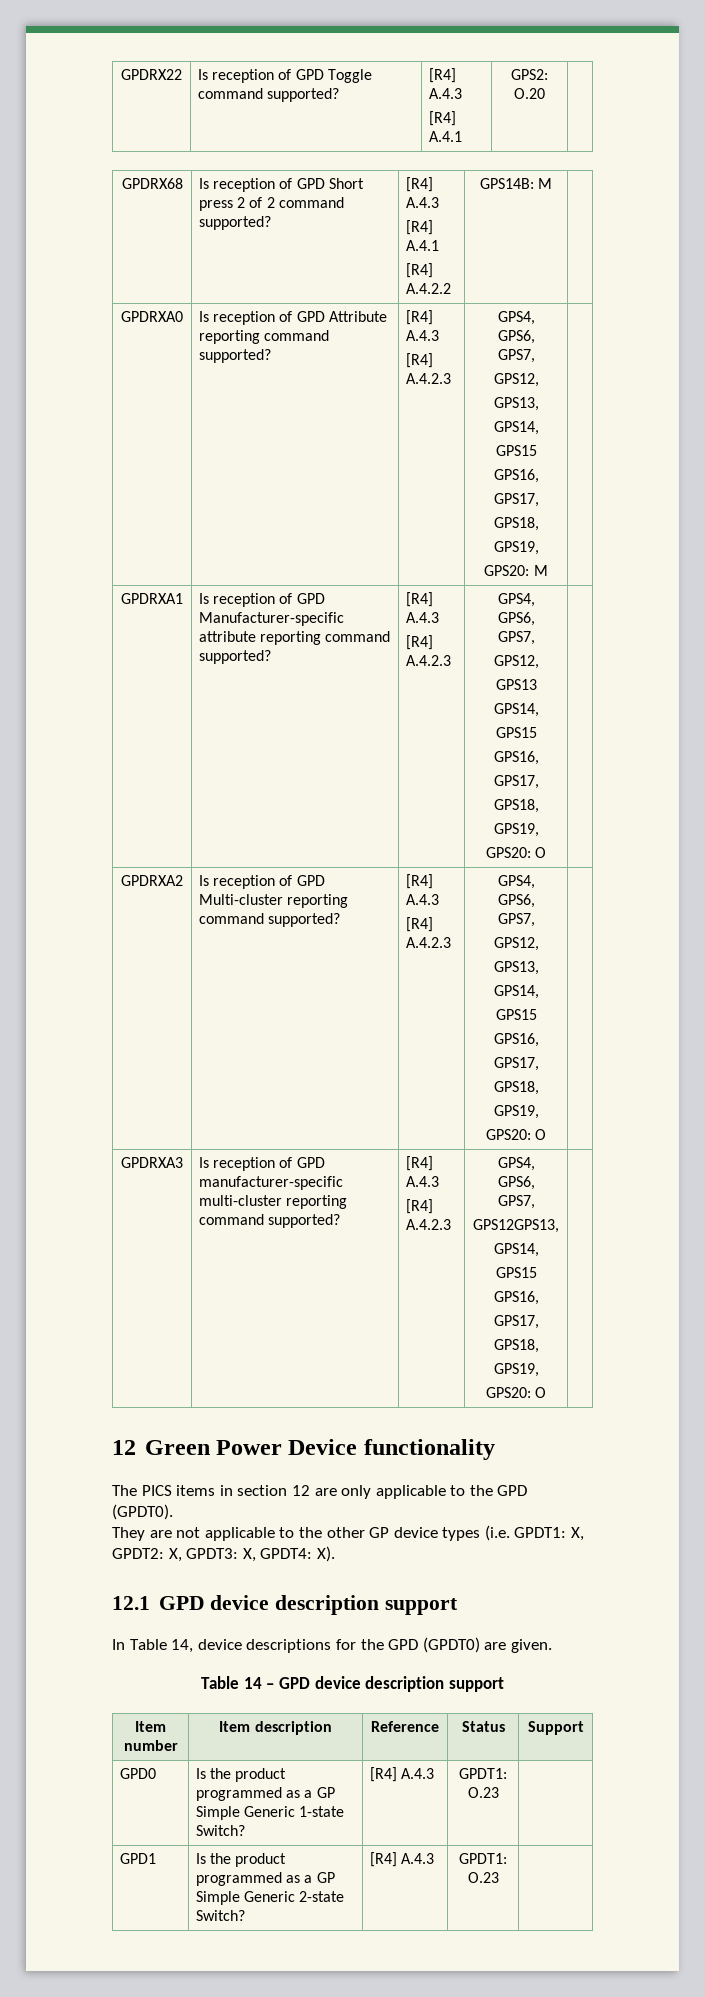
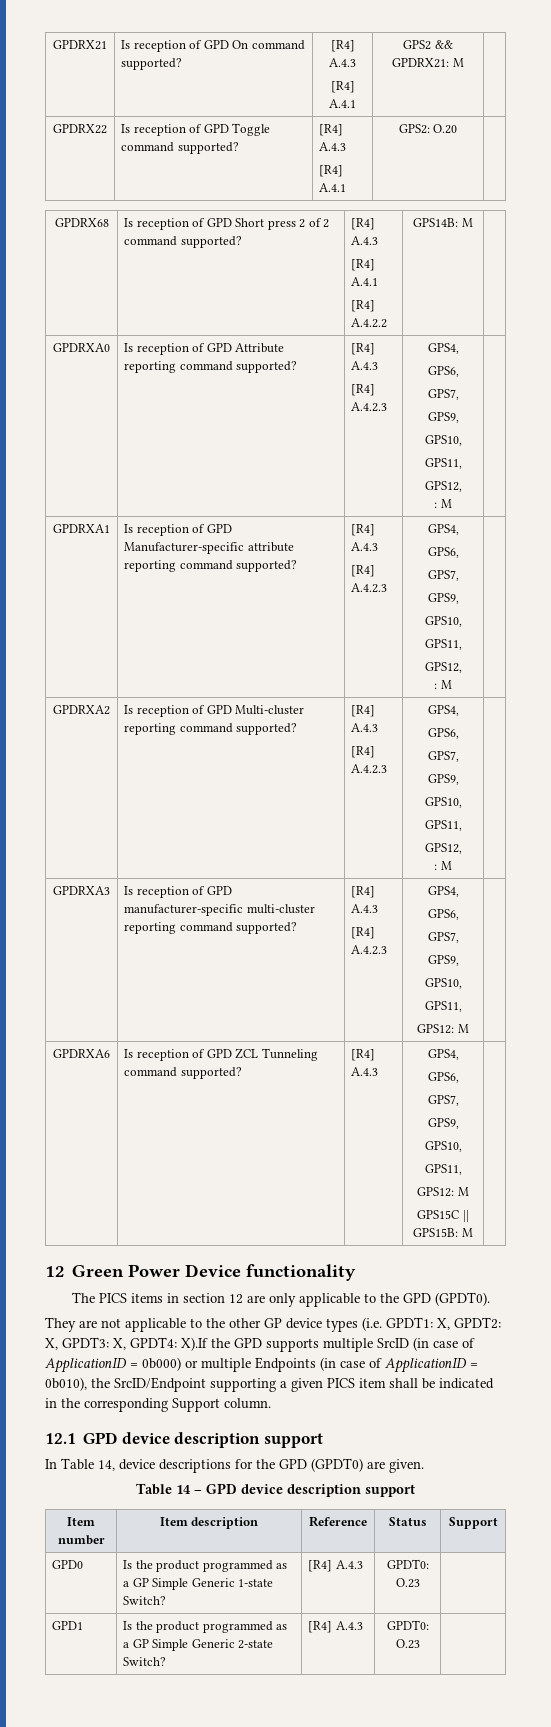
+ GPDRX21 | Is reception of GPD On command supported? | [R4] A.4.3
+ [R4] A.4.1 | GPS2 && GPDRX21: M |
  GPDRXA0 | Is reception of GPD Attribute reporting command supported? | [R4] A.4.3
  [R4] A.4.2.3 | GPS4,
  GPS6,
  GPS7,
+ GPS9,
+ GPS10,
+ GPS11,
  GPS12,
- GPS13,
- GPS14,
- GPS15
- GPS16,
- GPS17,
- GPS18,
- GPS19,
- GPS20: M |
+ : M |
  GPDRXA1 | Is reception of GPD Manufacturer-specific attribute reporting command supported? | [R4] A.4.3
  [R4] A.4.2.3 | GPS4,
  GPS6,
  GPS7,
+ GPS9,
+ GPS10,
+ GPS11,
  GPS12,
- GPS13
- GPS14,
- GPS15
- GPS16,
- GPS17,
- GPS18,
- GPS19,
- GPS20: O |
+ : M |
  GPDRXA2 | Is reception of GPD Multi-cluster reporting command supported? | [R4] A.4.3
  [R4] A.4.2.3 | GPS4,
  GPS6,
  GPS7,
+ GPS9,
+ GPS10,
+ GPS11,
  GPS12,
- GPS13,
- GPS14,
- GPS15
- GPS16,
- GPS17,
- GPS18,
- GPS19,
- GPS20: O |
+ : M |
  GPDRXA3 | Is reception of GPD manufacturer-specific multi-cluster reporting command supported? | [R4] A.4.3
  [R4] A.4.2.3 | GPS4,
  GPS6,
  GPS7,
- GPS12GPS13,
- GPS14,
- GPS15
- GPS16,
- GPS17,
- GPS18,
- GPS19,
- GPS20: O |
+ GPS9,
+ GPS10,
+ GPS11,
+ GPS12: M |
+ GPDRXA6 | Is reception of GPD ZCL Tunneling command supported? | [R4] A.4.3 | GPS4,
+ GPS6,
+ GPS7,
+ GPS9,
+ GPS10,
+ GPS11,
+ GPS12: M
+ GPS15C || GPS15B: M |
- They are not applicable to the other GP device types (i.e. GPDT1: X, GPDT2: X, GPDT3: X, GPDT4: X).
+ They are not applicable to the other GP device types (i.e. GPDT1: X, GPDT2: X, GPDT3: X, GPDT4: X).If the GPD supports multiple SrcID (in case of ApplicationID = 0b000) or multiple Endpoints (in case of ApplicationID = 0b010), the SrcID/Endpoint supporting a given PICS item shall be indicated in the corresponding Support column.
- GPD0 | Is the product programmed as a GP Simple Generic 1-state Switch? | [R4] A.4.3 | GPDT1: O.23 |
+ GPD0 | Is the product programmed as a GP Simple Generic 1-state Switch? | [R4] A.4.3 | GPDT0: O.23 |
- GPD1 | Is the product programmed as a GP Simple Generic 2-state Switch? | [R4] A.4.3 | GPDT1: O.23 |
+ GPD1 | Is the product programmed as a GP Simple Generic 2-state Switch? | [R4] A.4.3 | GPDT0: O.23 |

